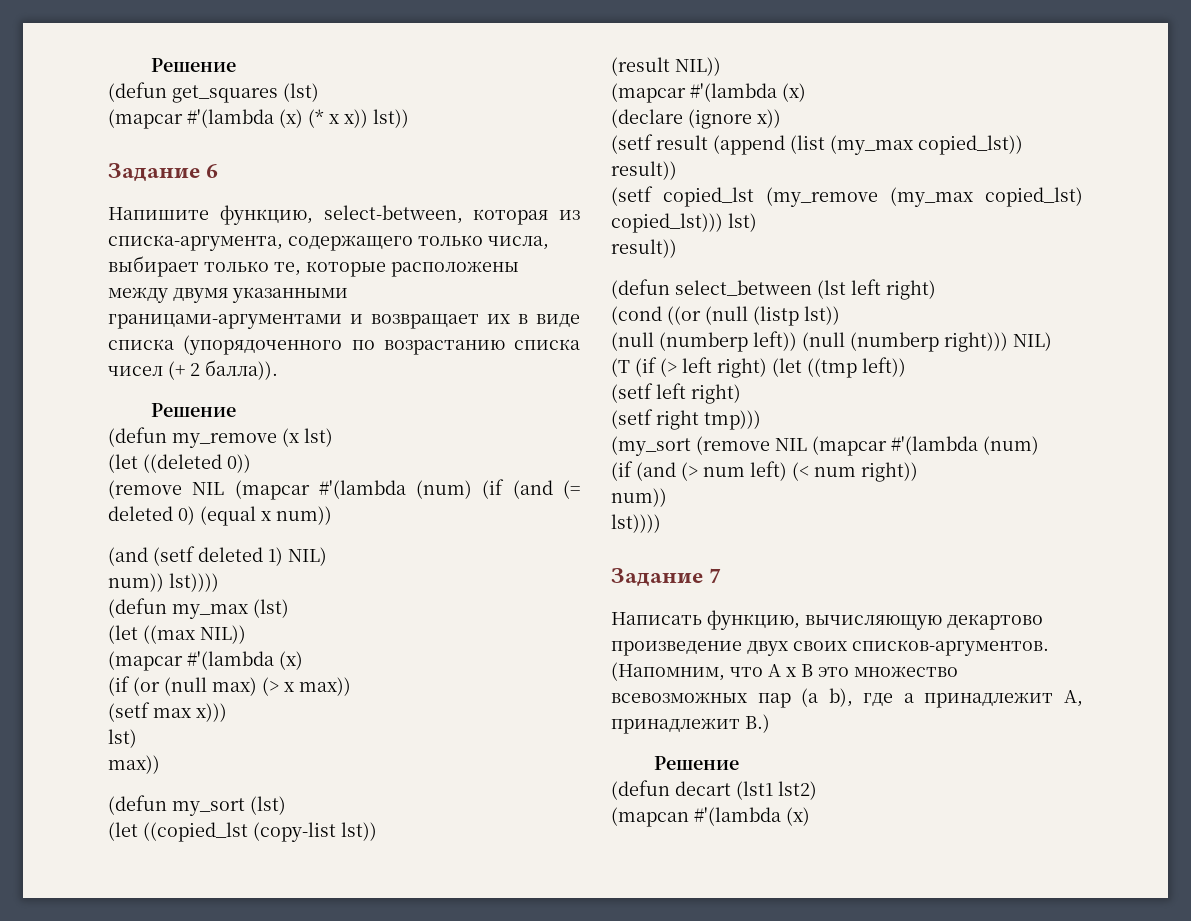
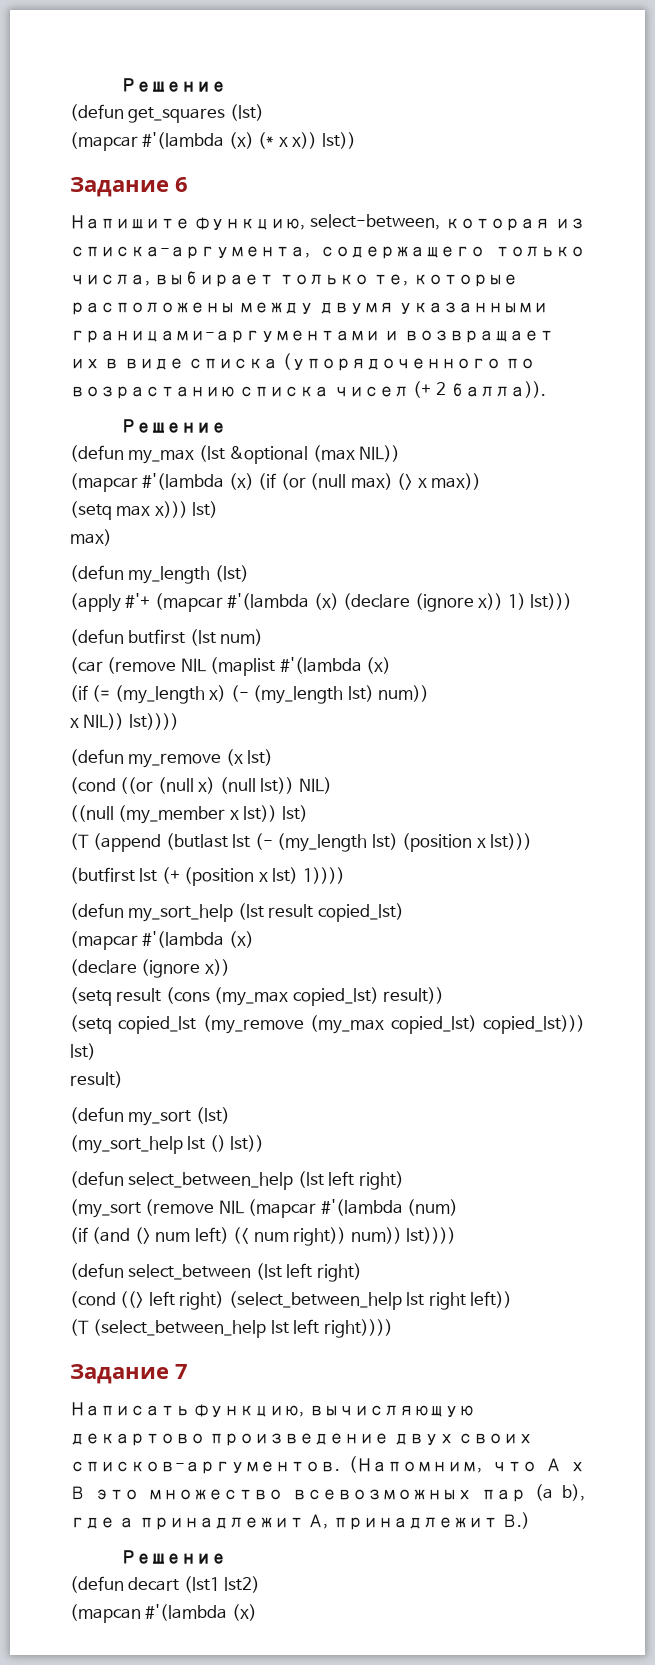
- (defun my_remove (x lst)
- (let ((deleted 0))
- (remove NIL (mapcar #'(lambda (num) (if (and (= deleted 0) (equal x num))
- (and (setf deleted 1) NIL)
- num)) lst))))
- (defun my_max (lst)
- (let ((max NIL))
- (mapcar #'(lambda (x)
- (if (or (null max) (> x max))
+ (defun my_max (lst &optional (max NIL))
+ (mapcar #'(lambda (x) (if (or (null max) (> x max))
- (setf max x)))
- lst)
- max))
- (defun my_sort (lst)
- (let ((copied_lst (copy-list lst))
- (result NIL))
+ (setq max x))) lst)
+ max)
+ (defun my_length (lst)
+ (apply #'+ (mapcar #'(lambda (x) (declare (ignore x)) 1) lst)))
+ (defun butfirst (lst num)
+ (car (remove NIL (maplist #'(lambda (x)
+ (if (= (my_length x) (- (my_length lst) num))
+ x NIL)) lst))))
+ (defun my_remove (x lst)
+ (cond ((or (null x) (null lst)) NIL)
+ ((null (my_member x lst)) lst)
+ (T (append (butlast lst (- (my_length lst) (position x lst)))
+ (butfirst lst (+ (position x lst) 1))))
+ (defun my_sort_help (lst result copied_lst)
- (setf result (append (list (my_max copied_lst)) result))
- (setf copied_lst (my_remove (my_max copied_lst) copied_lst))) lst)
- result))
- (defun select_between (lst left right)
- (cond ((or (null (listp lst))
- (null (numberp left)) (null (numberp right))) NIL)
- (T (if (> left right) (let ((tmp left))
- (setf left right)
- (setf right tmp)))
+ (setq result (cons (my_max copied_lst) result))
+ (setq copied_lst (my_remove (my_max copied_lst) copied_lst))) lst)
+ result)
+ (defun my_sort (lst)
+ (my_sort_help lst () lst))
+ (defun select_between_help (lst left right)
- (if (and (> num left) (< num right))
- num))
- lst))))
+ (if (and (> num left) (< num right)) num)) lst))))
+ (defun select_between (lst left right)
+ (cond ((> left right) (select_between_help lst right left))
+ (T (select_between_help lst left right))))

